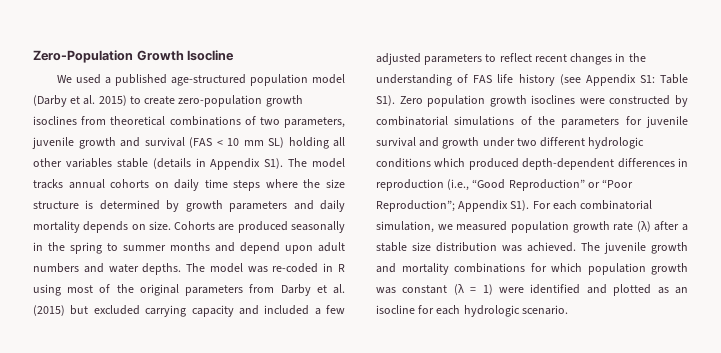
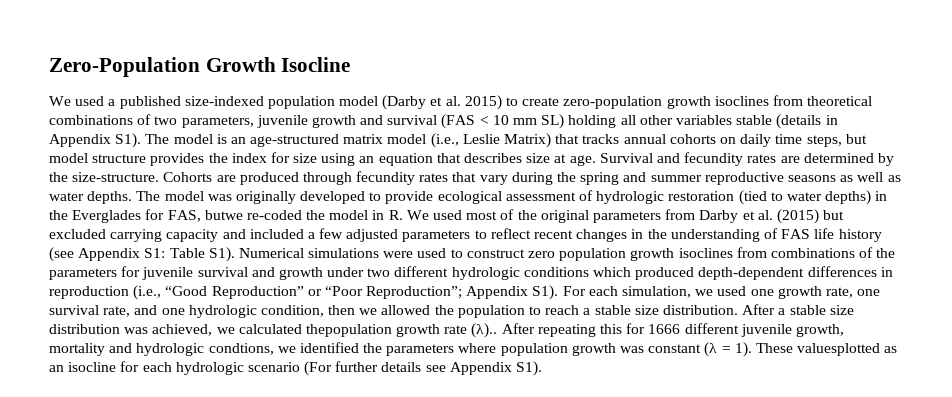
- We used a published age-structured population model (Darby et al. 2015) to create zero-population growth isoclines from theoretical combinations of two parameters, juvenile growth and survival (FAS < 10 mm SL) holding all other variables stable (details in Appendix S1). The model tracks annual cohorts on daily time steps where the size structure is determined by growth parameters and daily mortality depends on size. Cohorts are produced seasonally in the spring to summer months and depend upon adult numbers and water depths.
+ We used a published size-indexed population model (Darby et al. 2015) to create zero-population growth isoclines from theoretical combinations of two parameters, juvenile growth and survival (FAS < 10 mm SL) holding all other variables stable (details in Appendix S1). The model is an age-structured matrix model (i.e., Leslie Matrix) that tracks annual cohorts on daily time steps, but model structure provides the index for size using an equation that describes size at age. Survival and fecundity rates are determined by the size-structure. Cohorts are produced through fecundity rates that vary during the spring and summer reproductive seasons as well as water depths.
- The model was re-coded in R using most of the original parameters from Darby et al. (2015) but excluded carrying capacity and included a few adjusted parameters to reflect recent changes in the understanding of FAS life history (see Appendix S1:
+ The model was originally developed to provide ecological assessment of hydrologic restoration (tied to water depths) in the Everglades for FAS, butwe re-coded the model in R. We used most of the original parameters from Darby et al. (2015) but excluded carrying capacity and included a few adjusted parameters to reflect recent changes in the understanding of FAS life history (see Appendix S1:
- Table S1). Zero population growth isoclines were constructed by combinatorial simulations of the parameters for juvenile survival and growth under two different hydrologic conditions which produced depth-dependent differences in reproduction (i.e., “Good Reproduction” or “Poor Reproduction”;
+ Table S1). Numerical simulations were used to construct zero population growth isoclines from combinations of the parameters for juvenile survival and growth under two different hydrologic conditions which produced depth-dependent differences in reproduction (i.e., “Good Reproduction” or “Poor Reproduction”;
- Appendix S1). For each combinatorial simulation, we measured population growth rate (λ) after a stable size distribution was achieved. The juvenile growth and mortality combinations for which population growth was constant (λ = 1) were identified and plotted as an isocline for each hydrologic scenario.
+ Appendix S1). For each simulation, we used one growth rate, one survival rate, and one hydrologic condition, then we allowed the population to reach a stable size distribution. After a stable size distribution was achieved, we calculated thepopulation growth rate (λ).. After repeating this for 1666 different juvenile growth, mortality and hydrologic condtions, we identified the parameters where population growth was constant (λ = 1). These valuesplotted as an isocline for each hydrologic scenario (For further details see Appendix S1).

